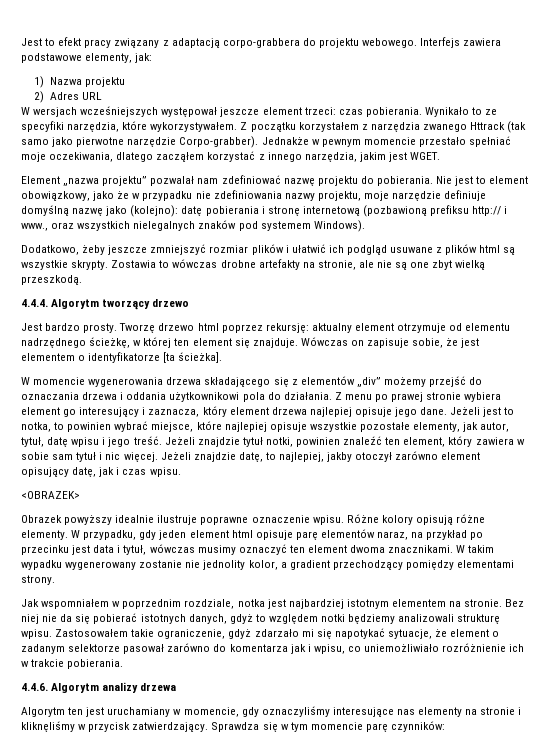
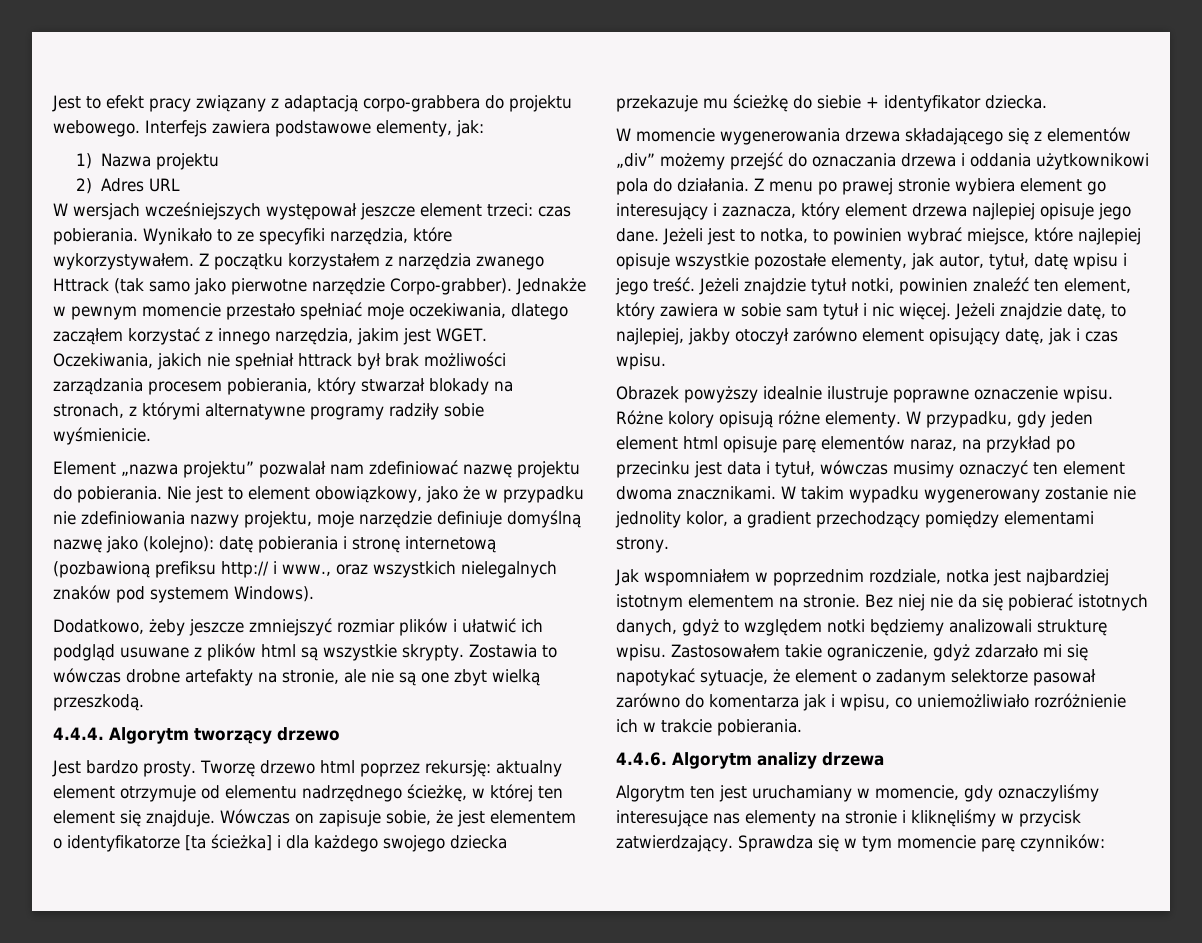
+ Oczekiwania, jakich nie spełniał httrack był brak możliwości zarządzania procesem pobierania, który stwarzał blokady na stronach, z którymi alternatywne programy radziły sobie wyśmienicie.
- Wówczas on zapisuje sobie, że jest elementem o identyfikatorze [ta ścieżka].
+ Wówczas on zapisuje sobie, że jest elementem o identyfikatorze [ta ścieżka] i dla każdego swojego dziecka przekazuje mu ścieżkę do siebie + identyfikator dziecka.
- <OBRAZEK>

